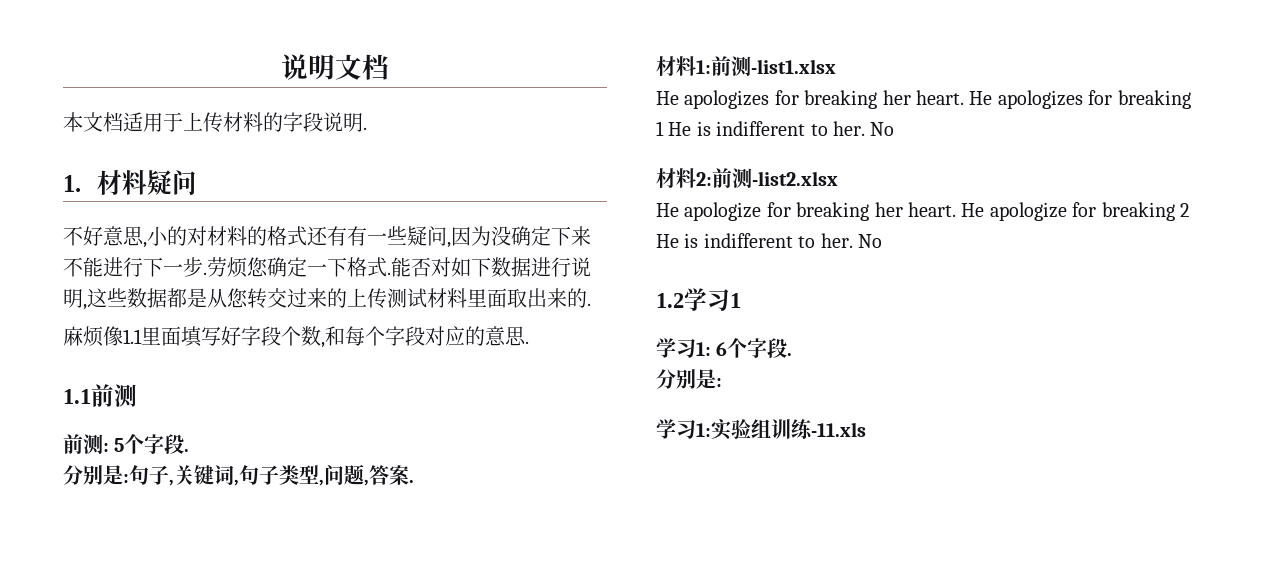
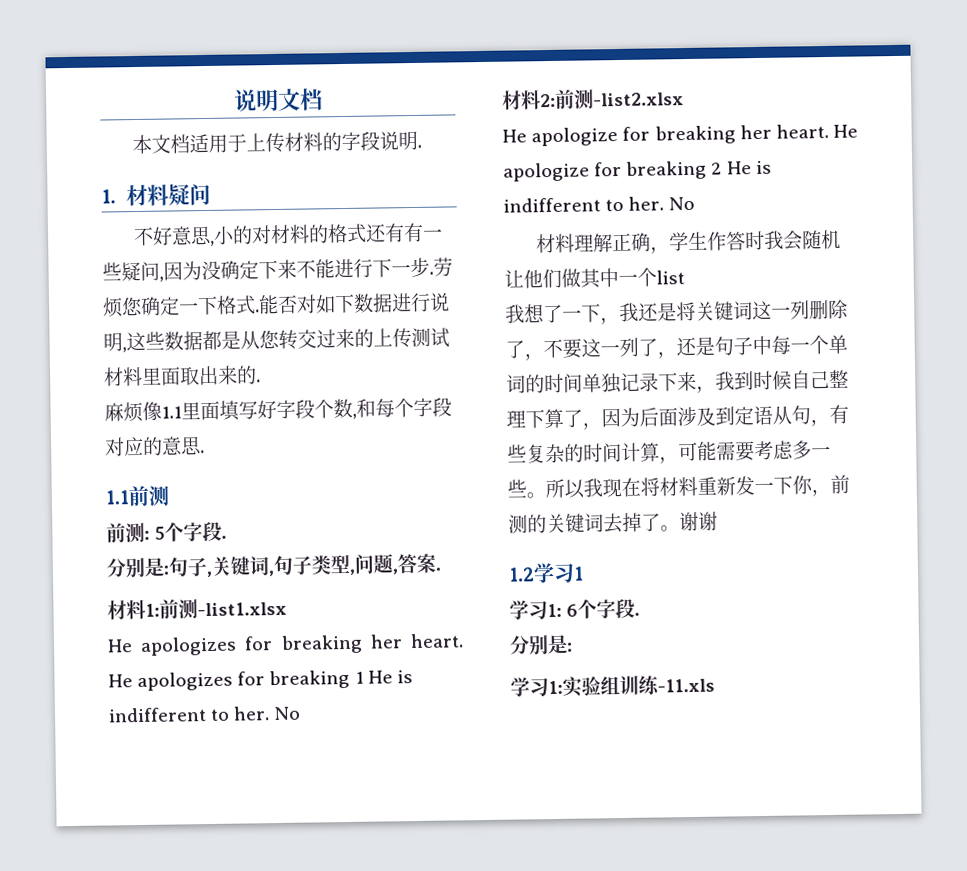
+ 材料理解正确，学生作答时我会随机让他们做其中一个list
+ 我想了一下，我还是将关键词这一列删除了，不要这一列了，还是句子中每一个单词的时间单独记录下来，我到时候自己整理下算了，因为后面涉及到定语从句，有些复杂的时间计算，可能需要考虑多一些。所以我现在将材料重新发一下你，前测的关键词去掉了。谢谢

